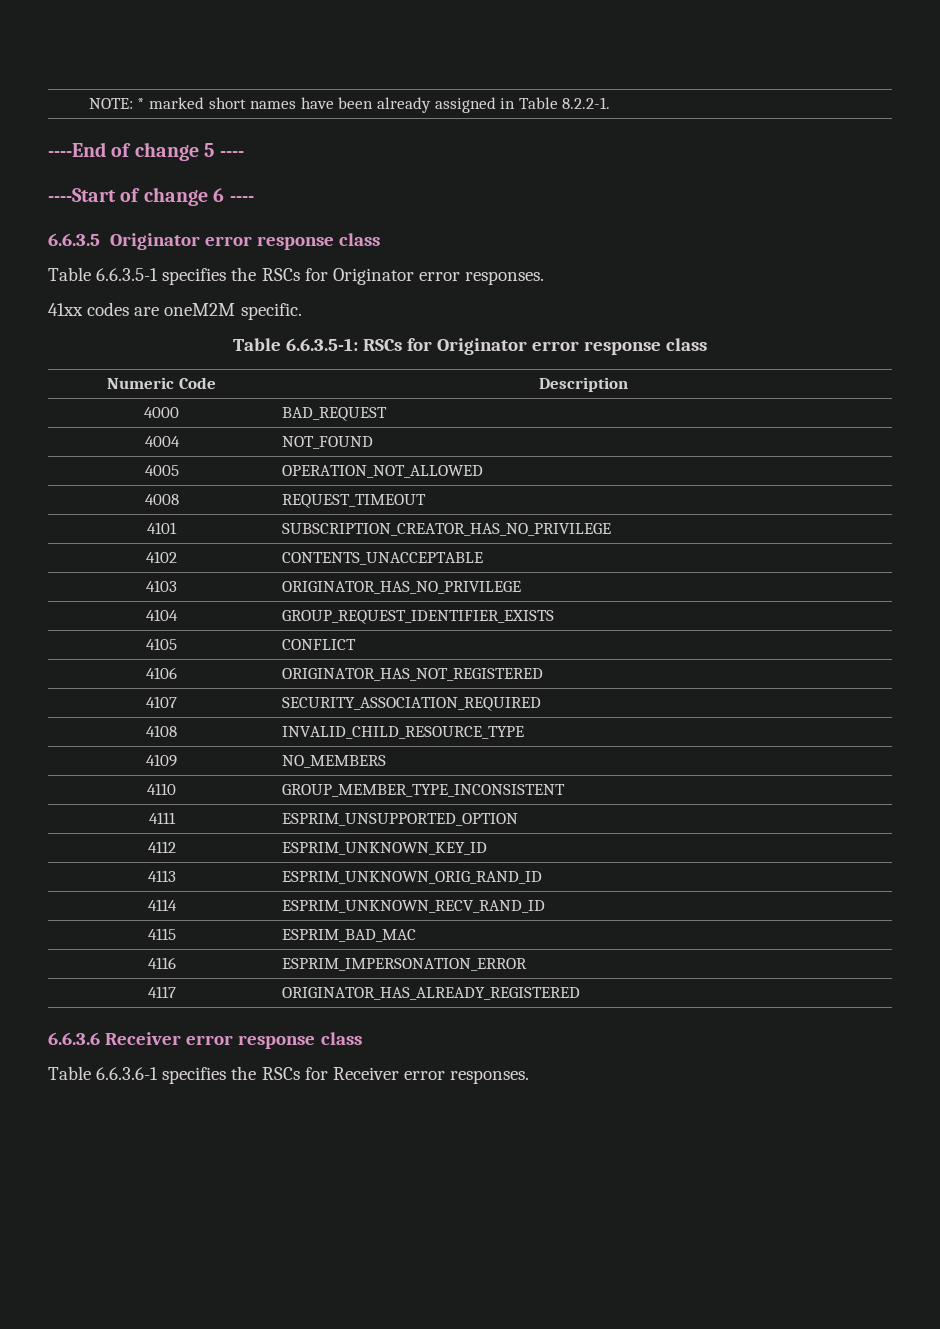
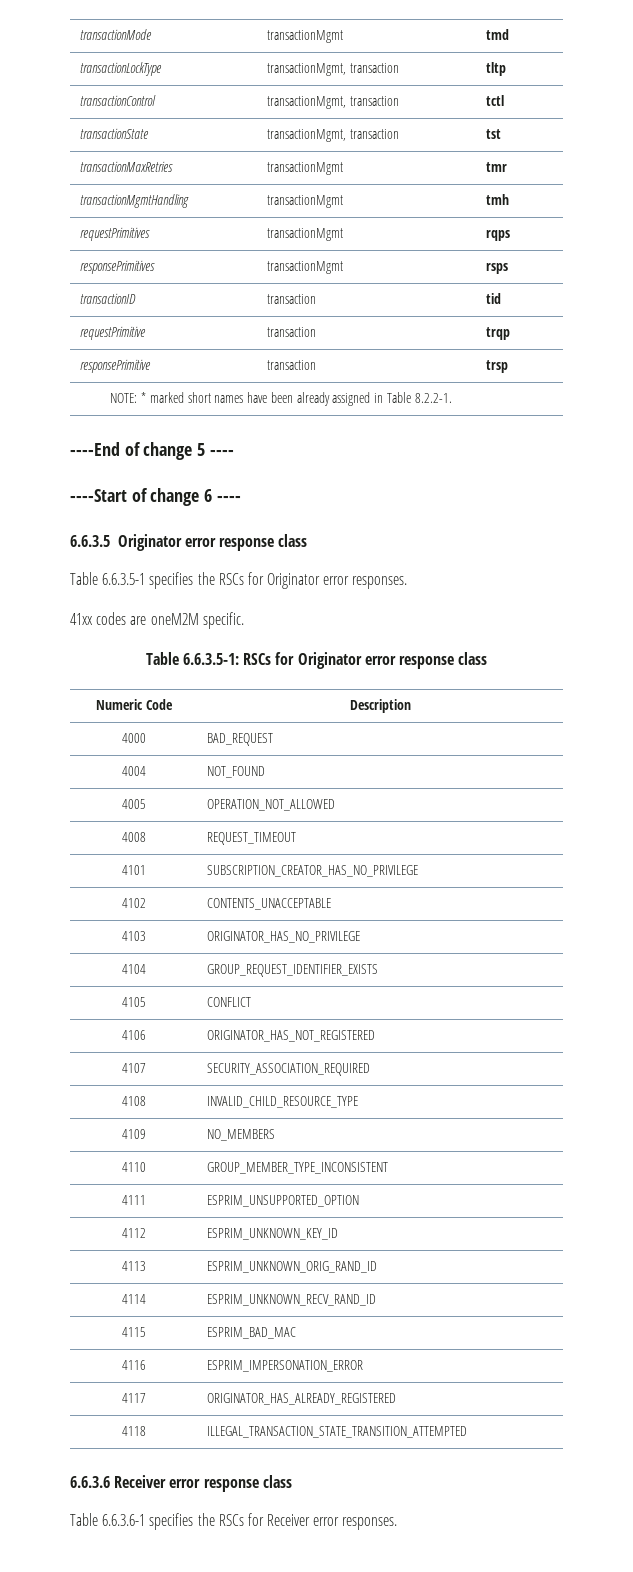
+ transactionMode | transactionMgmt | tmd
+ transactionLockType | transactionMgmt, transaction | tltp
+ transactionControl | transactionMgmt, transaction | tctl
+ transactionState | transactionMgmt, transaction | tst
+ transactionMaxRetries | transactionMgmt | tmr
+ transactionMgmtHandling | transactionMgmt | tmh
+ requestPrimitives | transactionMgmt | rqps
+ responsePrimitives | transactionMgmt | rsps
+ transactionID | transaction | tid
+ requestPrimitive | transaction | trqp
+ responsePrimitive | transaction | trsp
+ 4118 | ILLEGAL_TRANSACTION_STATE_TRANSITION_ATTEMPTED

